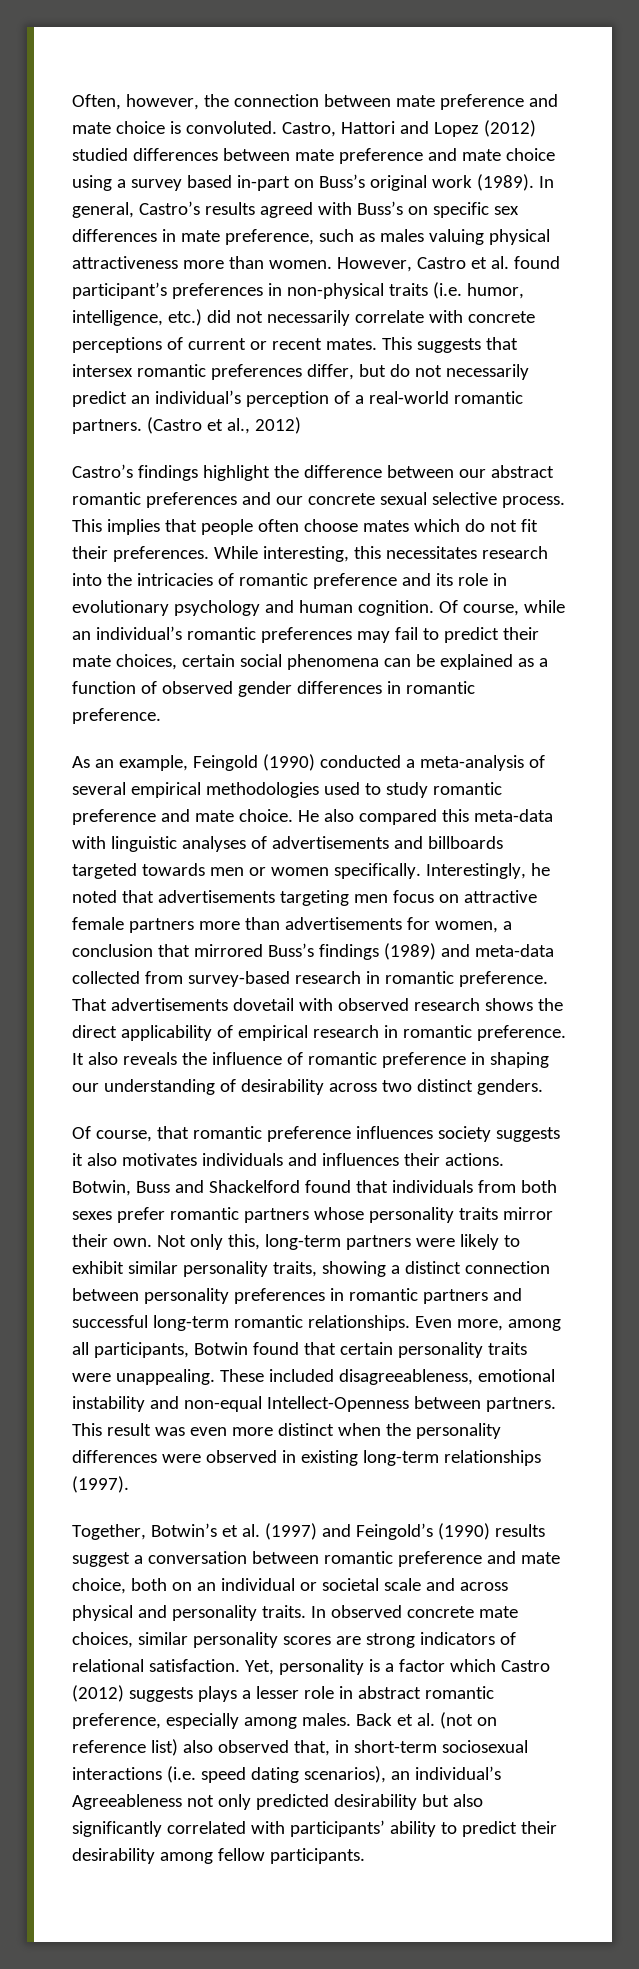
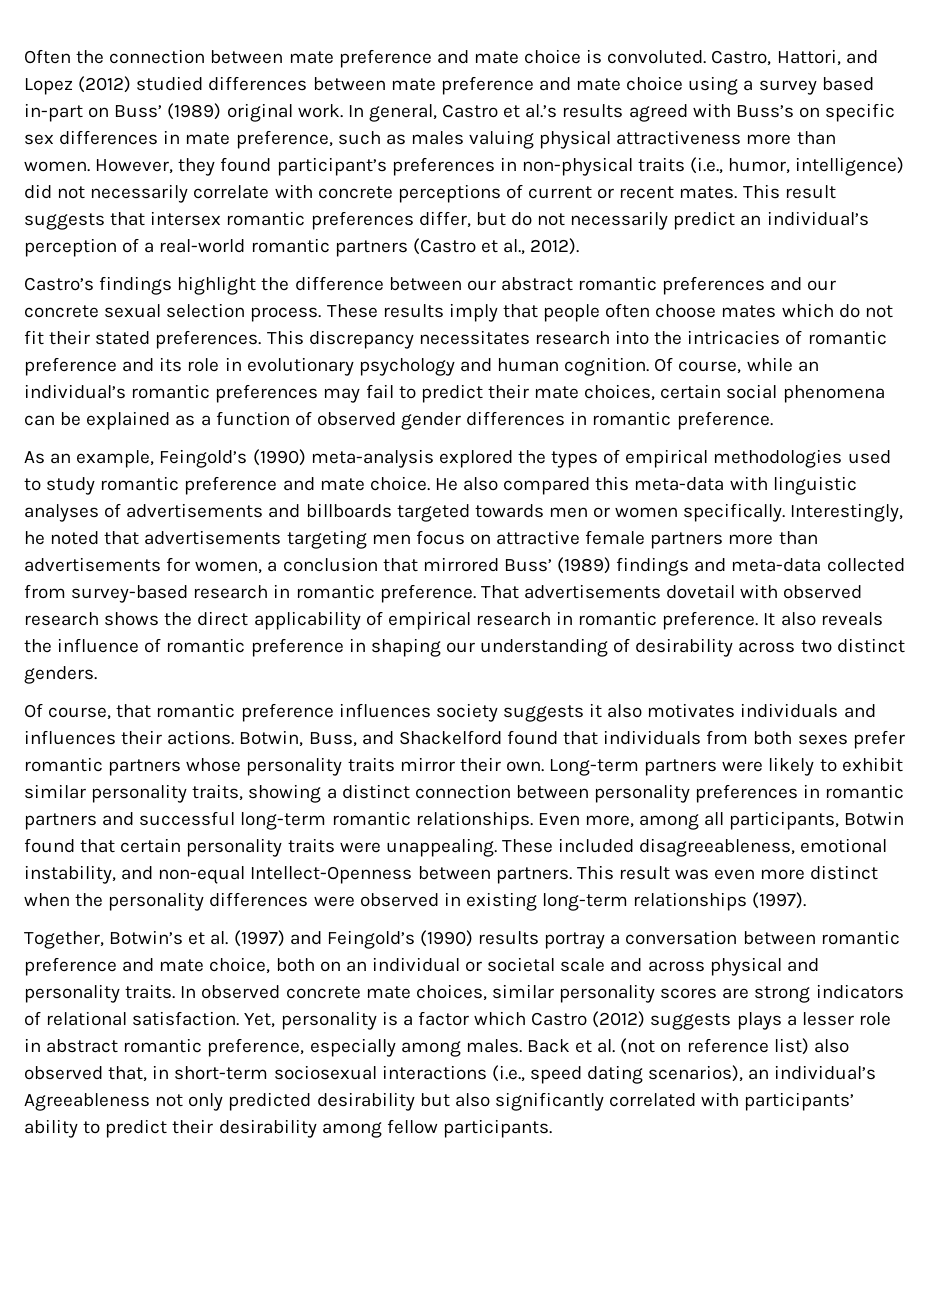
- Often, however, the connection between mate preference and mate choice is convoluted.
+ Often the connection between mate preference and mate choice is convoluted.
- Castro, Hattori and Lopez (2012) studied differences between mate preference and mate choice using a survey based in-part on Buss’s original work (1989). In general, Castro’s results agreed with Buss’s on specific sex differences in mate preference, such as males valuing physical attractiveness more than women.
+ Castro, Hattori, and Lopez (2012) studied differences between mate preference and mate choice using a survey based in-part on Buss’ (1989) original work. In general, Castro et al.’s results agreed with Buss’s on specific sex differences in mate preference, such as males valuing physical attractiveness more than women.
- However, Castro et al. found participant’s preferences in non-physical traits (i.e. humor, intelligence, etc.) did not necessarily correlate with concrete perceptions of current or recent mates.
+ However, they found participant’s preferences in non-physical traits (i.e., humor, intelligence) did not necessarily correlate with concrete perceptions of current or recent mates.
- This suggests that intersex romantic preferences differ, but do not necessarily predict an individual’s perception of a real-world romantic partners. (Castro et al., 2012)
+ This result suggests that intersex romantic preferences differ, but do not necessarily predict an individual’s perception of a real-world romantic partners (Castro et al., 2012).
- Castro’s findings highlight the difference between our abstract romantic preferences and our concrete sexual selective process. This implies that people often choose mates which do not fit their preferences. While interesting, this necessitates research into the intricacies of romantic preference and its role in evolutionary psychology and human cognition.
+ Castro’s findings highlight the difference between our abstract romantic preferences and our concrete sexual selection process. These results imply that people often choose mates which do not fit their stated preferences. This discrepancy necessitates research into the intricacies of romantic preference and its role in evolutionary psychology and human cognition.
- As an example, Feingold (1990) conducted a meta-analysis of several empirical methodologies used to study romantic preference and mate choice.
+ As an example, Feingold’s (1990) meta-analysis explored the types of empirical methodologies used to study romantic preference and mate choice.
- Interestingly, he noted that advertisements targeting men focus on attractive female partners more than advertisements for women, a conclusion that mirrored Buss’s findings (1989) and meta-data collected from survey-based research in romantic preference.
+ Interestingly, he noted that advertisements targeting men focus on attractive female partners more than advertisements for women, a conclusion that mirrored Buss’ (1989) findings and meta-data collected from survey-based research in romantic preference.
- Botwin, Buss and Shackelford found that individuals from both sexes prefer romantic partners whose personality traits mirror their own.
+ Botwin, Buss, and Shackelford found that individuals from both sexes prefer romantic partners whose personality traits mirror their own.
- Not only this, long-term partners were likely to exhibit similar personality traits, showing a distinct connection between personality preferences in romantic partners and successful long-term romantic relationships.
+ Long-term partners were likely to exhibit similar personality traits, showing a distinct connection between personality preferences in romantic partners and successful long-term romantic relationships.
- These included disagreeableness, emotional instability and non-equal Intellect-Openness between partners.
+ These included disagreeableness, emotional instability, and non-equal Intellect-Openness between partners.
- Together, Botwin’s et al. (1997) and Feingold’s (1990) results suggest a conversation between romantic preference and mate choice, both on an individual or societal scale and across physical and personality traits.
+ Together, Botwin’s et al. (1997) and Feingold’s (1990) results portray a conversation between romantic preference and mate choice, both on an individual or societal scale and across physical and personality traits.
- Back et al. (not on reference list) also observed that, in short-term sociosexual interactions (i.e. speed dating scenarios), an individual’s Agreeableness not only predicted desirability but also significantly correlated with participants’ ability to predict their desirability among fellow participants.
+ Back et al. (not on reference list) also observed that, in short-term sociosexual interactions (i.e., speed dating scenarios), an individual’s Agreeableness not only predicted desirability but also significantly correlated with participants’ ability to predict their desirability among fellow participants.

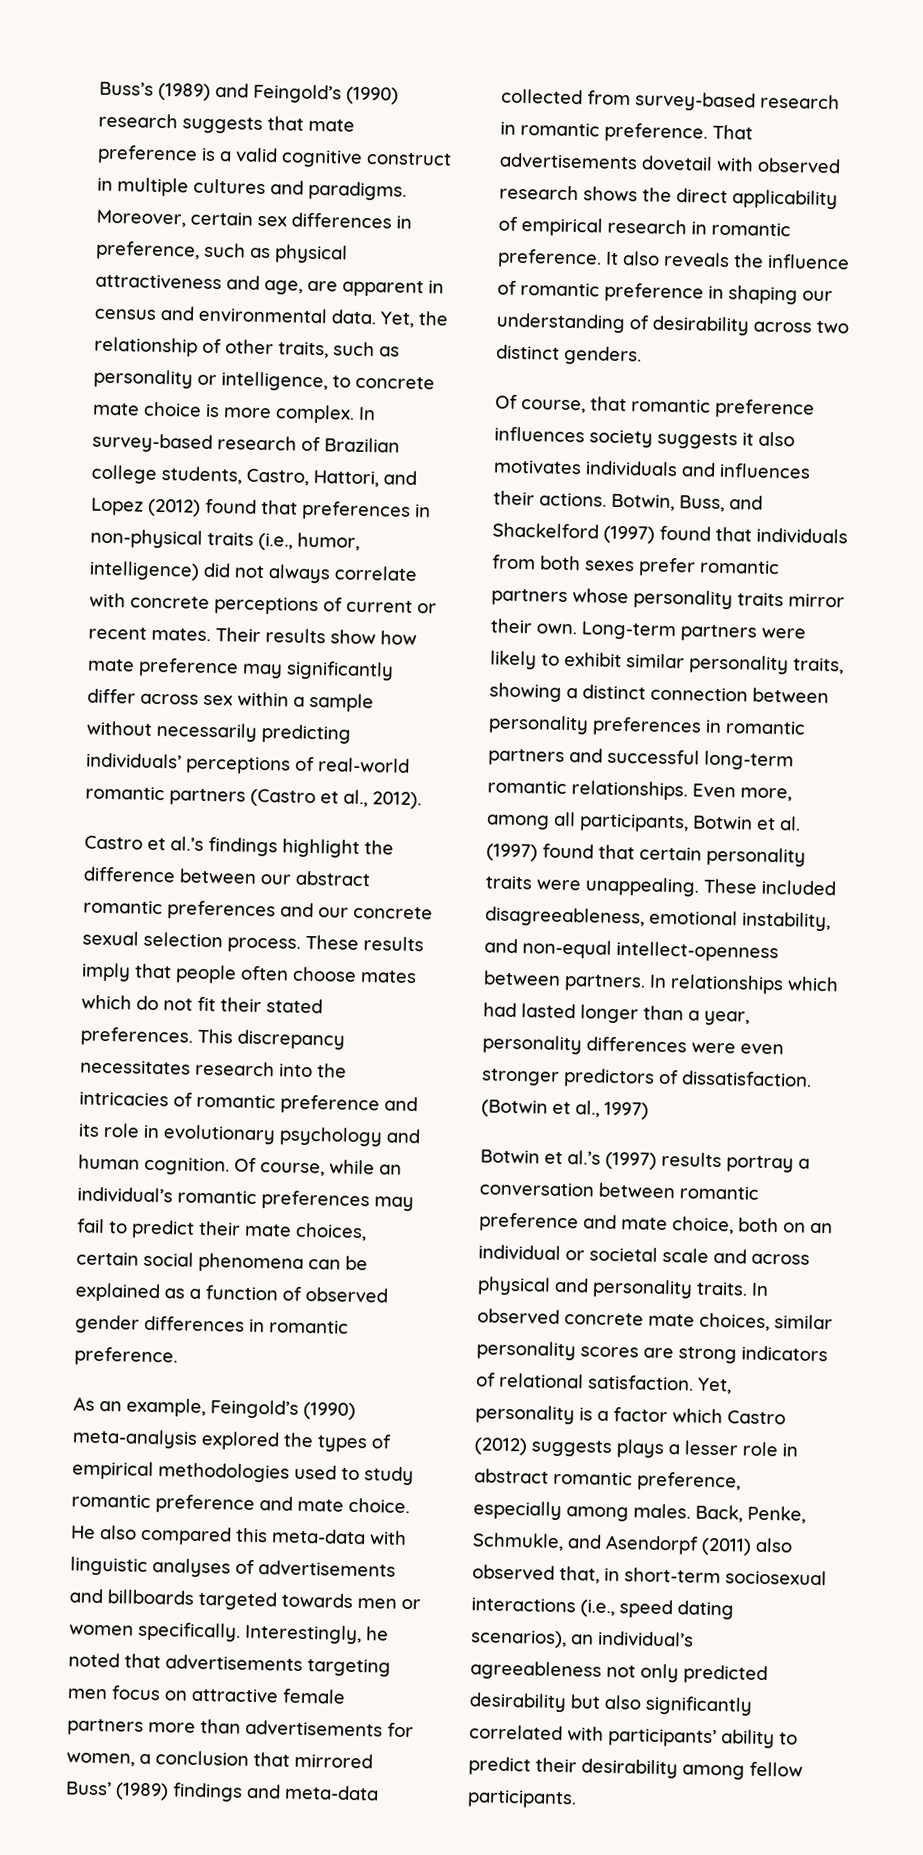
- Often the connection between mate preference and mate choice is convoluted. Castro, Hattori, and Lopez (2012) studied differences between mate preference and mate choice using a survey based in-part on Buss’ (1989) original work. In general, Castro et al.’s results agreed with Buss’s on specific sex differences in mate preference, such as males valuing physical attractiveness more than women. However, they found participant’s preferences in non-physical traits (i.e., humor, intelligence) did not necessarily correlate with concrete perceptions of current or recent mates.
+ Buss’s (1989) and Feingold’s (1990) research suggests that mate preference is a valid cognitive construct in multiple cultures and paradigms. Moreover, certain sex differences in preference, such as physical attractiveness and age, are apparent in census and environmental data. Yet, the relationship of other traits, such as personality or intelligence, to concrete mate choice is more complex. In survey-based research of Brazilian college students, Castro, Hattori, and Lopez (2012) found that preferences in non-physical traits (i.e., humor, intelligence) did not always correlate with concrete perceptions of current or recent mates.
- This result suggests that intersex romantic preferences differ, but do not necessarily predict an individual’s perception of a real-world romantic partners (Castro et al., 2012).
+ Their results show how mate preference may significantly differ across sex within a sample without necessarily predicting individuals’ perceptions of real-world romantic partners (Castro et al., 2012).
- Castro’s findings highlight the difference between our abstract romantic preferences and our concrete sexual selection process.
+ Castro et al.’s findings highlight the difference between our abstract romantic preferences and our concrete sexual selection process.
- Botwin, Buss, and Shackelford found that individuals from both sexes prefer romantic partners whose personality traits mirror their own.
+ Botwin, Buss, and Shackelford (1997) found that individuals from both sexes prefer romantic partners whose personality traits mirror their own.
- Even more, among all participants, Botwin found that certain personality traits were unappealing.
+ Even more, among all participants, Botwin et al. (1997) found that certain personality traits were unappealing.
- These included disagreeableness, emotional instability, and non-equal Intellect-Openness between partners.
+ These included disagreeableness, emotional instability, and non-equal intellect-openness between partners.
- This result was even more distinct when the personality differences were observed in existing long-term relationships (1997).
- Together, Botwin’s et al. (1997) and Feingold’s (1990) results portray a conversation between romantic preference and mate choice, both on an individual or societal scale and across physical and personality traits.
+ In relationships which had lasted longer than a year, personality differences were even stronger predictors of dissatisfaction. (Botwin et al., 1997)
+ Botwin et al.’s (1997) results portray a conversation between romantic preference and mate choice, both on an individual or societal scale and across physical and personality traits.
- Back et al. (not on reference list) also observed that, in short-term sociosexual interactions (i.e., speed dating scenarios), an individual’s Agreeableness not only predicted desirability but also significantly correlated with participants’ ability to predict their desirability among fellow participants.
+ Back, Penke, Schmukle, and Asendorpf (2011) also observed that, in short-term sociosexual interactions (i.e., speed dating scenarios), an individual’s agreeableness not only predicted desirability but also significantly correlated with participants’ ability to predict their desirability among fellow participants.

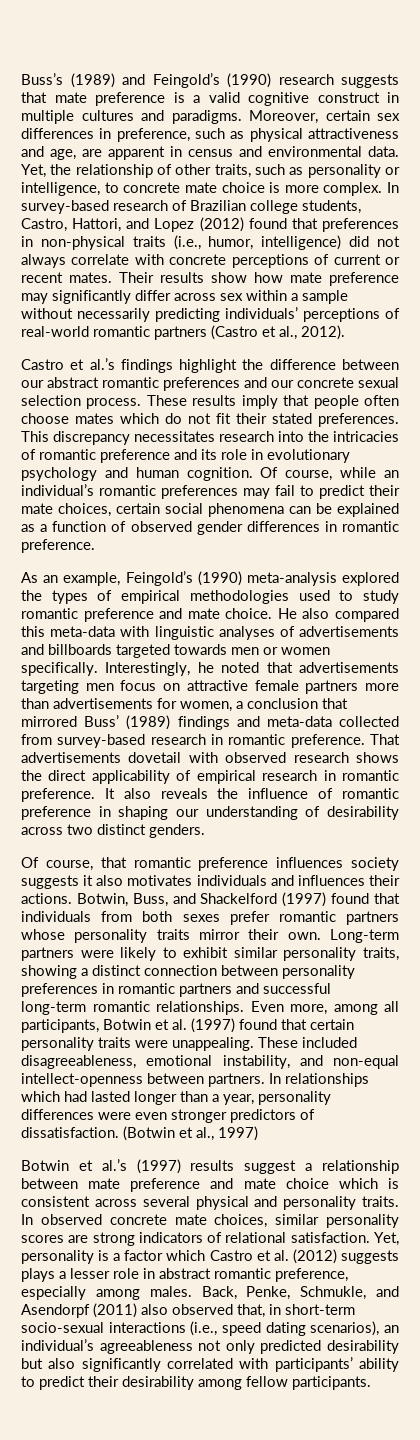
- Botwin et al.’s (1997) results portray a conversation between romantic preference and mate choice, both on an individual or societal scale and across physical and personality traits.
+ Botwin et al.’s (1997) results suggest a relationship between mate preference and mate choice which is consistent across several physical and personality traits.
- Yet, personality is a factor which Castro (2012) suggests plays a lesser role in abstract romantic preference, especially among males.
+ Yet, personality is a factor which Castro et al. (2012) suggests plays a lesser role in abstract romantic preference, especially among males.
- Back, Penke, Schmukle, and Asendorpf (2011) also observed that, in short-term sociosexual interactions (i.e., speed dating scenarios), an individual’s agreeableness not only predicted desirability but also significantly correlated with participants’ ability to predict their desirability among fellow participants.
+ Back, Penke, Schmukle, and Asendorpf (2011) also observed that, in short-term socio-sexual interactions (i.e., speed dating scenarios), an individual’s agreeableness not only predicted desirability but also significantly correlated with participants’ ability to predict their desirability among fellow participants.

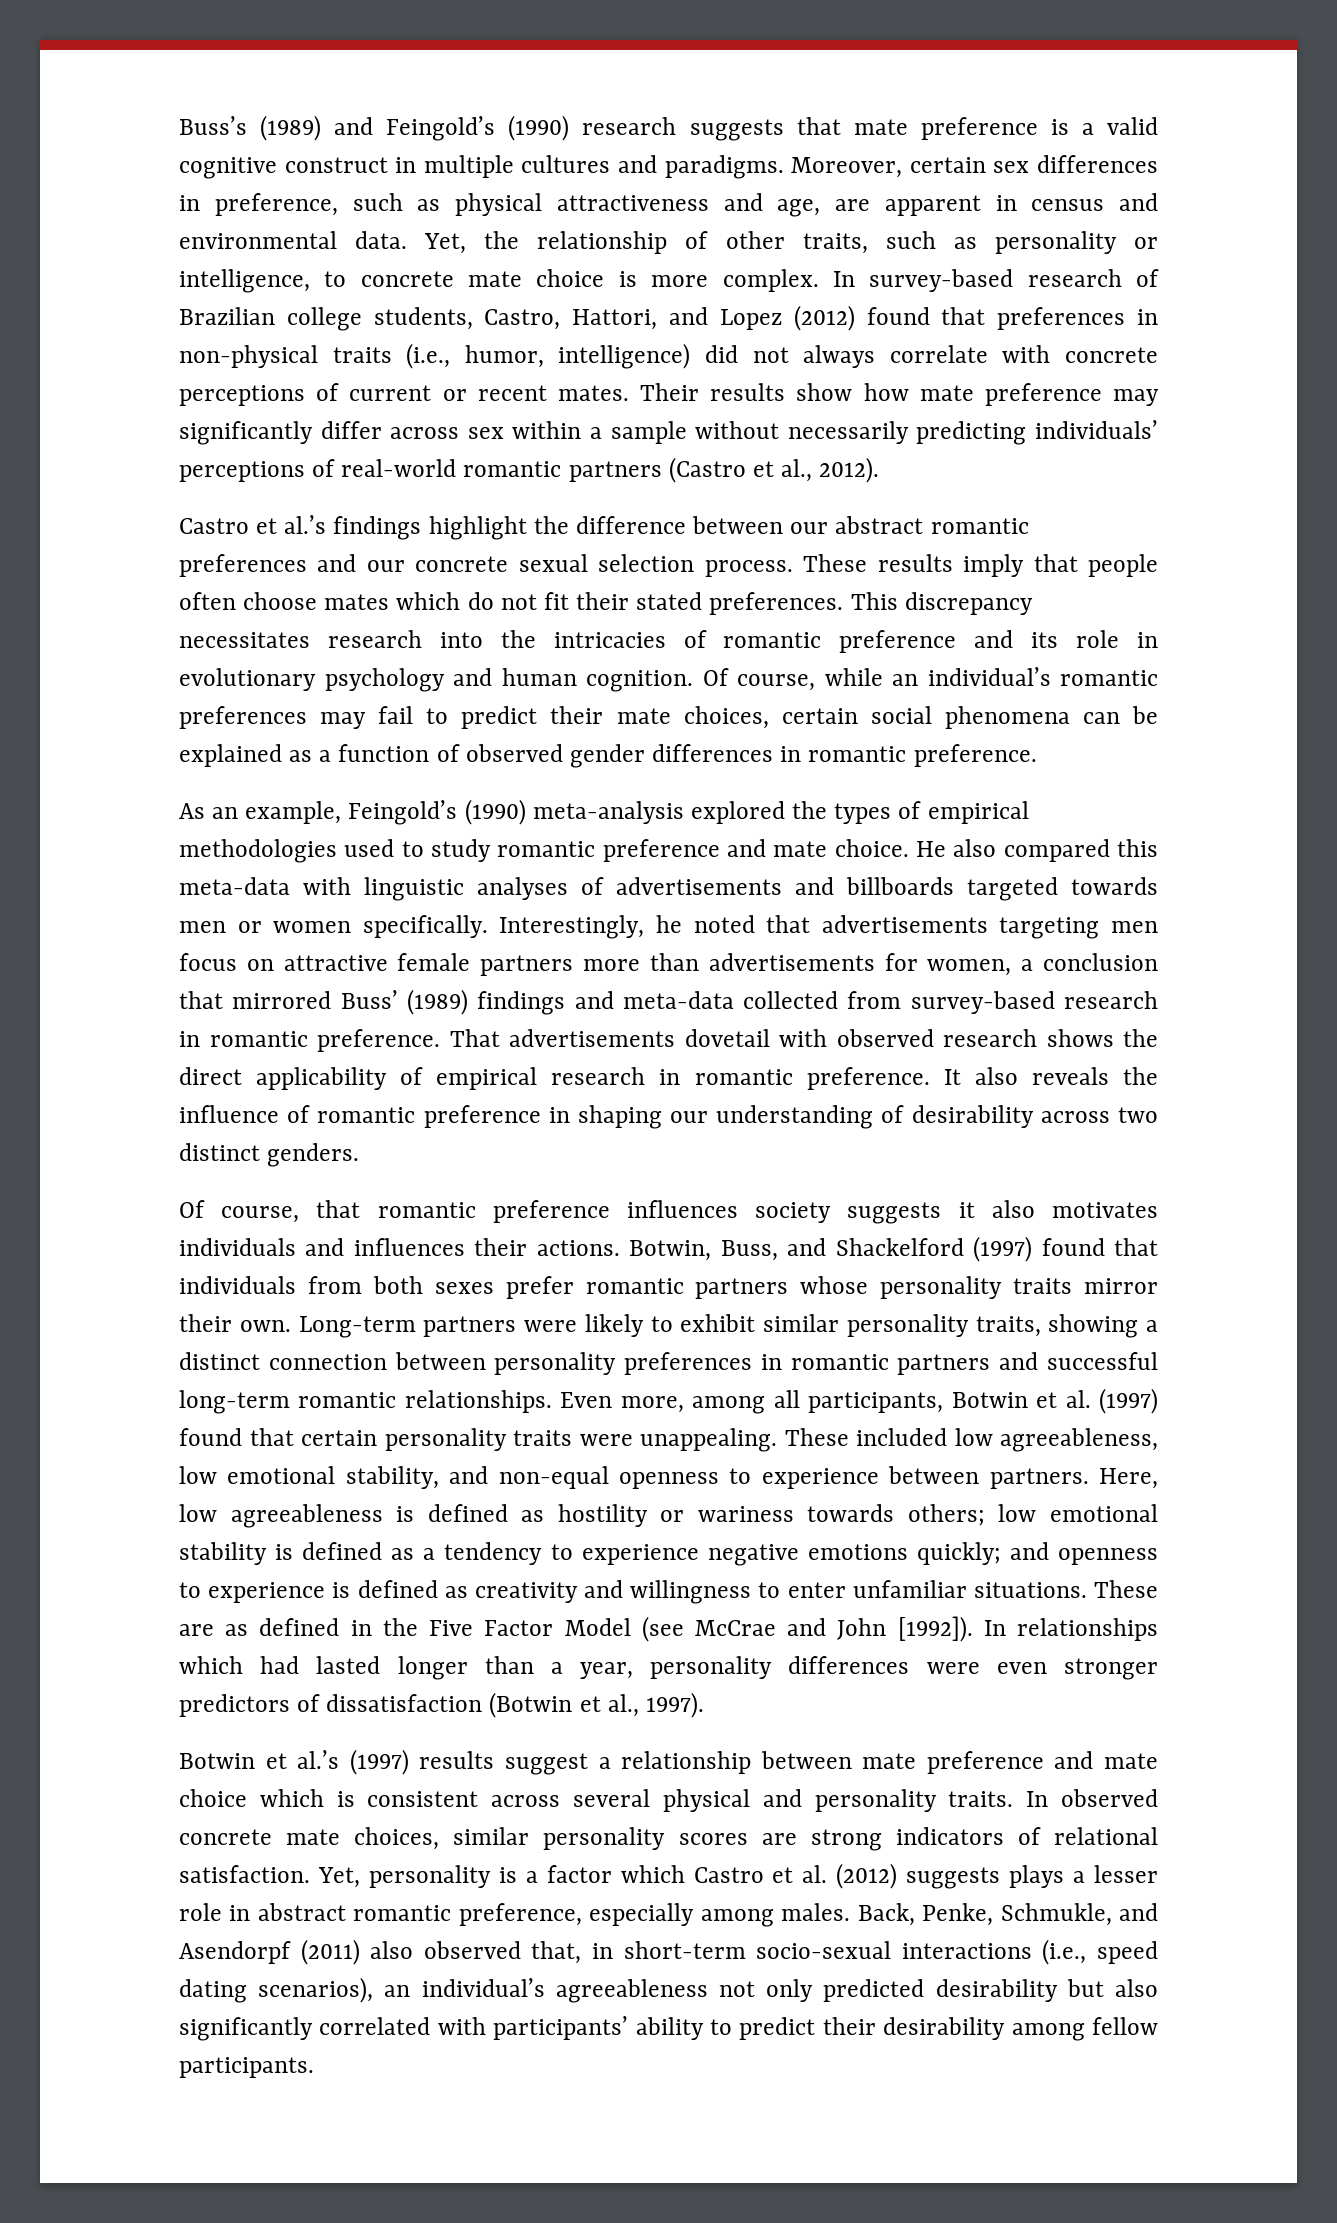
- These included disagreeableness, emotional instability, and non-equal intellect-openness between partners.
+ These included low agreeableness, low emotional stability, and non-equal openness to experience between partners. Here, low agreeableness is defined as hostility or wariness towards others; low emotional stability is defined as a tendency to experience negative emotions quickly; and openness to experience is defined as creativity and willingness to enter unfamiliar situations. These are as defined in the Five Factor Model (see McCrae and John [1992]).
- In relationships which had lasted longer than a year, personality differences were even stronger predictors of dissatisfaction. (Botwin et al., 1997)
+ In relationships which had lasted longer than a year, personality differences were even stronger predictors of dissatisfaction (Botwin et al., 1997).

